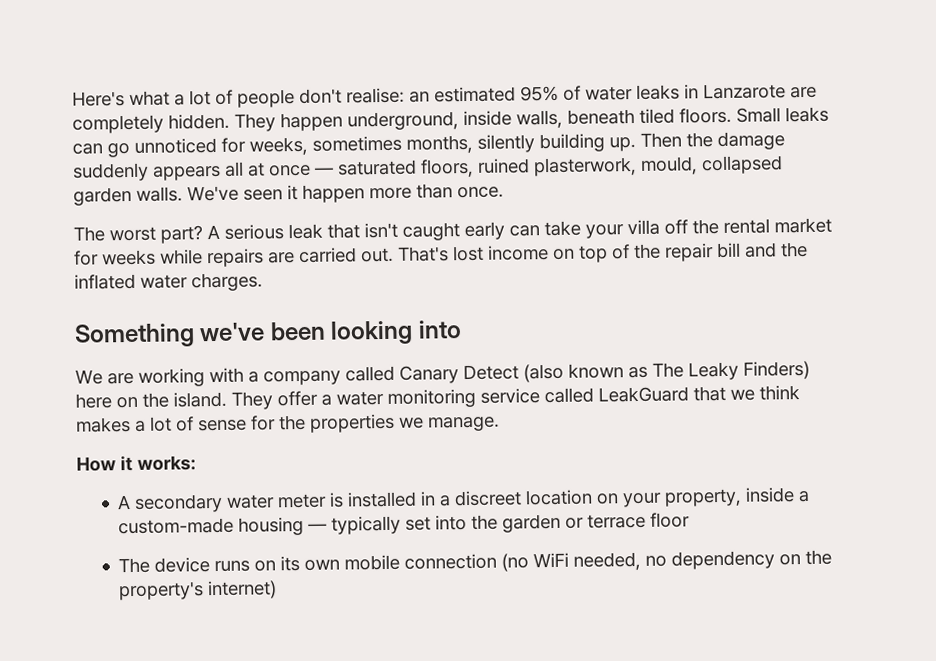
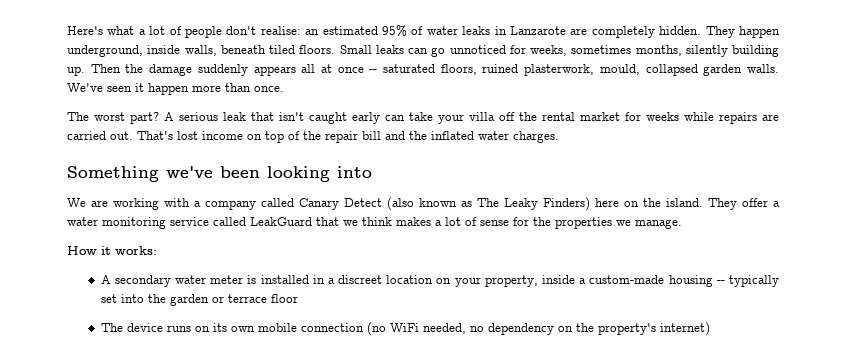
- Then the damage suddenly appears all at once — saturated floors, ruined plasterwork, mould, collapsed garden walls.
+ Then the damage suddenly appears all at once -- saturated floors, ruined plasterwork, mould, collapsed garden walls.
- A secondary water meter is installed in a discreet location on your property, inside a custom-made housing — typically set into the garden or terrace floor
+ A secondary water meter is installed in a discreet location on your property, inside a custom-made housing -- typically set into the garden or terrace floor

